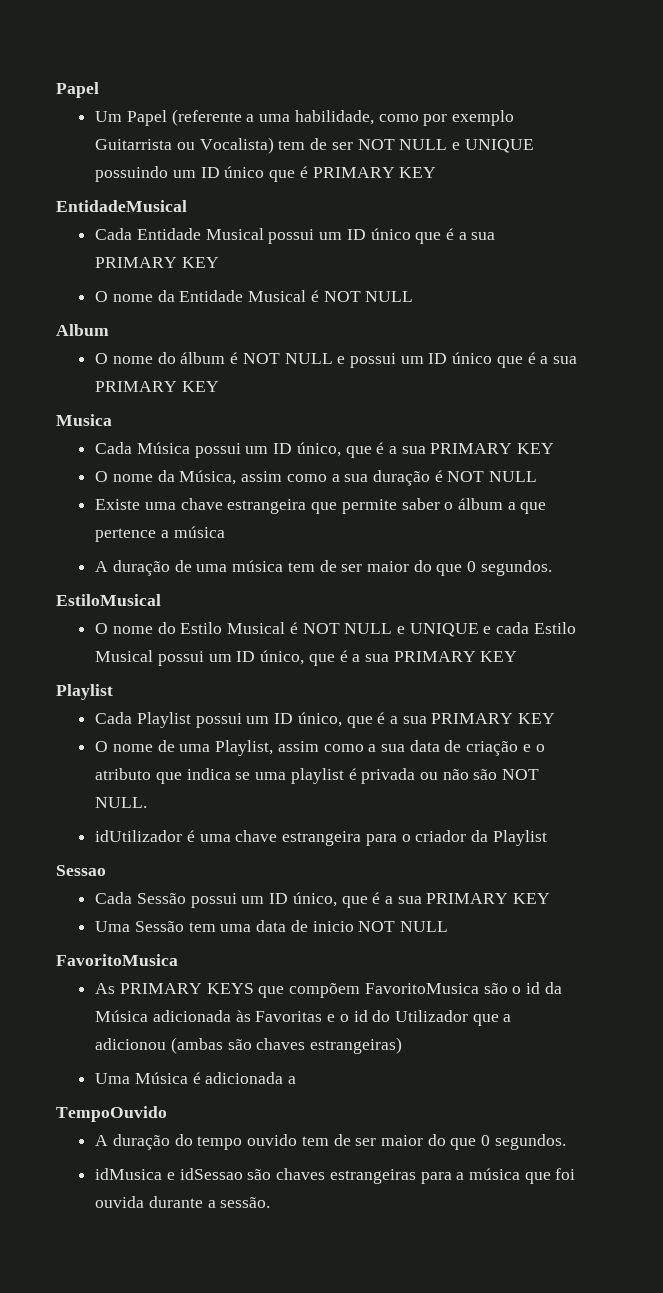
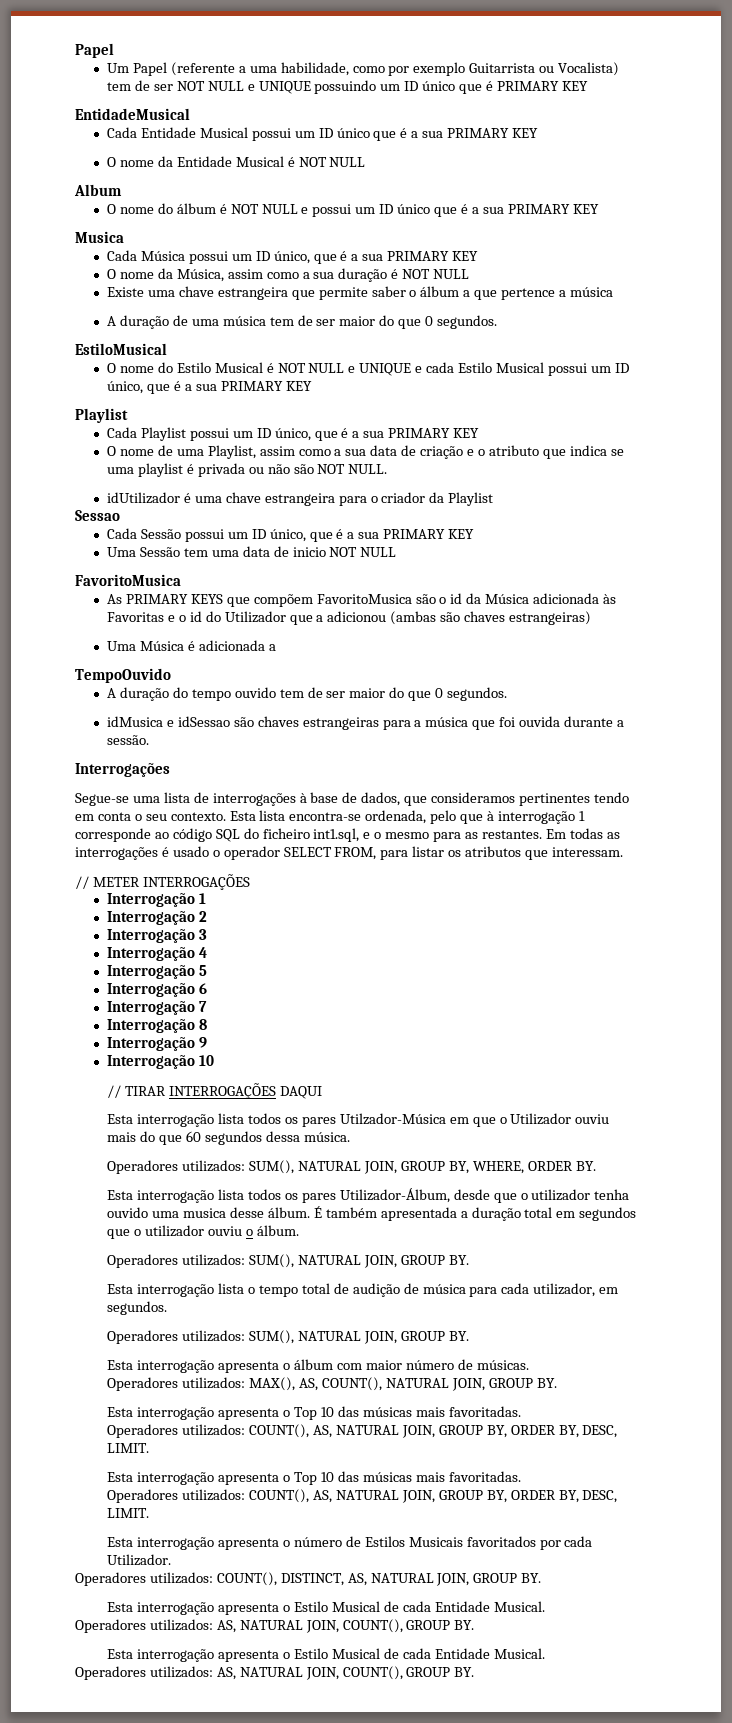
+ Interrogações
+ Segue-se uma lista de interrogações à base de dados, que consideramos pertinentes tendo em conta o seu contexto. Esta lista encontra-se ordenada, pelo que à interrogação 1 corresponde ao código SQL do ficheiro int1.sql, e o mesmo para as restantes. Em todas as interrogações é usado o operador SELECT FROM, para listar os atributos que interessam.
+ // METER INTERROGAÇÕES
+ Interrogação 1
+ Interrogação 2
+ Interrogação 3
+ Interrogação 4
+ Interrogação 5
+ Interrogação 6
+ Interrogação 7
+ Interrogação 8
+ Interrogação 9
+ Interrogação 10
+ // TIRAR INTERROGAÇÕES DAQUI
+ Esta interrogação lista todos os pares Utilzador-Música em que o Utilizador ouviu mais do que 60 segundos dessa música.
+ Operadores utilizados: SUM(), NATURAL JOIN, GROUP BY, WHERE, ORDER BY.
+ Esta interrogação lista todos os pares Utilizador-Álbum, desde que o utilizador tenha ouvido uma musica desse álbum. É também apresentada a duração total em segundos que o utilizador ouviu o álbum.
+ Operadores utilizados: SUM(), NATURAL JOIN, GROUP BY.
+ Esta interrogação lista o tempo total de audição de música para cada utilizador, em segundos.
+ Operadores utilizados: SUM(), NATURAL JOIN, GROUP BY.
+ Esta interrogação apresenta o álbum com maior número de músicas.
+ Operadores utilizados: MAX(), AS, COUNT(), NATURAL JOIN, GROUP BY.
+ Esta interrogação apresenta o Top 10 das músicas mais favoritadas.
+ Operadores utilizados: COUNT(), AS, NATURAL JOIN, GROUP BY, ORDER BY, DESC, LIMIT.
+ Esta interrogação apresenta o Top 10 das músicas mais favoritadas.
+ Operadores utilizados: COUNT(), AS, NATURAL JOIN, GROUP BY, ORDER BY, DESC, LIMIT.
+ Esta interrogação apresenta o número de Estilos Musicais favoritados por cada Utilizador.
+ Operadores utilizados: COUNT(), DISTINCT, AS, NATURAL JOIN, GROUP BY.
+ Esta interrogação apresenta o Estilo Musical de cada Entidade Musical.
+ Operadores utilizados: AS, NATURAL JOIN, COUNT(), GROUP BY.
+ Esta interrogação apresenta o Estilo Musical de cada Entidade Musical.
+ Operadores utilizados: AS, NATURAL JOIN, COUNT(), GROUP BY.

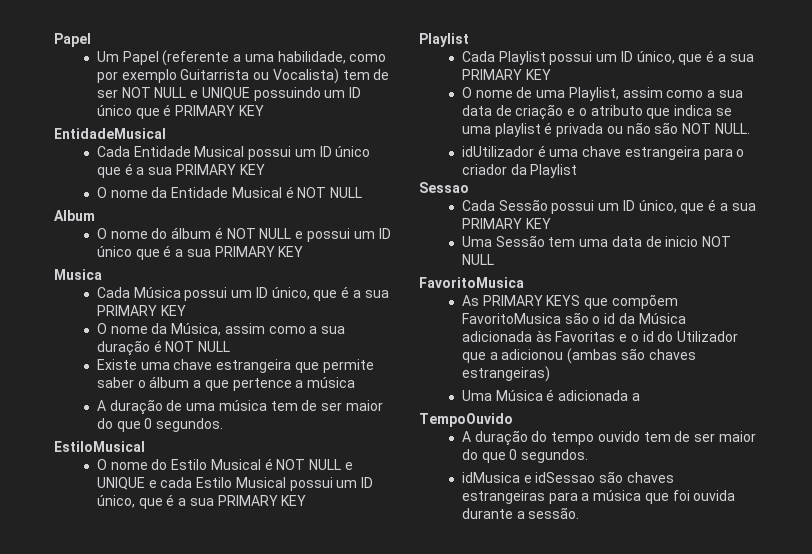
- Interrogações
- Segue-se uma lista de interrogações à base de dados, que consideramos pertinentes tendo em conta o seu contexto. Esta lista encontra-se ordenada, pelo que à interrogação 1 corresponde ao código SQL do ficheiro int1.sql, e o mesmo para as restantes. Em todas as interrogações é usado o operador SELECT FROM, para listar os atributos que interessam.
- // METER INTERROGAÇÕES
- Interrogação 1
- Interrogação 2
- Interrogação 3
- Interrogação 4
- Interrogação 5
- Interrogação 6
- Interrogação 7
- Interrogação 8
- Interrogação 9
- Interrogação 10
- // TIRAR INTERROGAÇÕES DAQUI
- Esta interrogação lista todos os pares Utilzador-Música em que o Utilizador ouviu mais do que 60 segundos dessa música.
- Operadores utilizados: SUM(), NATURAL JOIN, GROUP BY, WHERE, ORDER BY.
- Esta interrogação lista todos os pares Utilizador-Álbum, desde que o utilizador tenha ouvido uma musica desse álbum. É também apresentada a duração total em segundos que o utilizador ouviu o álbum.
- Operadores utilizados: SUM(), NATURAL JOIN, GROUP BY.
- Esta interrogação lista o tempo total de audição de música para cada utilizador, em segundos.
- Operadores utilizados: SUM(), NATURAL JOIN, GROUP BY.
- Esta interrogação apresenta o álbum com maior número de músicas.
- Operadores utilizados: MAX(), AS, COUNT(), NATURAL JOIN, GROUP BY.
- Esta interrogação apresenta o Top 10 das músicas mais favoritadas.
- Operadores utilizados: COUNT(), AS, NATURAL JOIN, GROUP BY, ORDER BY, DESC, LIMIT.
- Esta interrogação apresenta o Top 10 das músicas mais favoritadas.
- Operadores utilizados: COUNT(), AS, NATURAL JOIN, GROUP BY, ORDER BY, DESC, LIMIT.
- Esta interrogação apresenta o número de Estilos Musicais favoritados por cada Utilizador.
- Operadores utilizados: COUNT(), DISTINCT, AS, NATURAL JOIN, GROUP BY.
- Esta interrogação apresenta o Estilo Musical de cada Entidade Musical.
- Operadores utilizados: AS, NATURAL JOIN, COUNT(), GROUP BY.
- Esta interrogação apresenta o Estilo Musical de cada Entidade Musical.
- Operadores utilizados: AS, NATURAL JOIN, COUNT(), GROUP BY.

